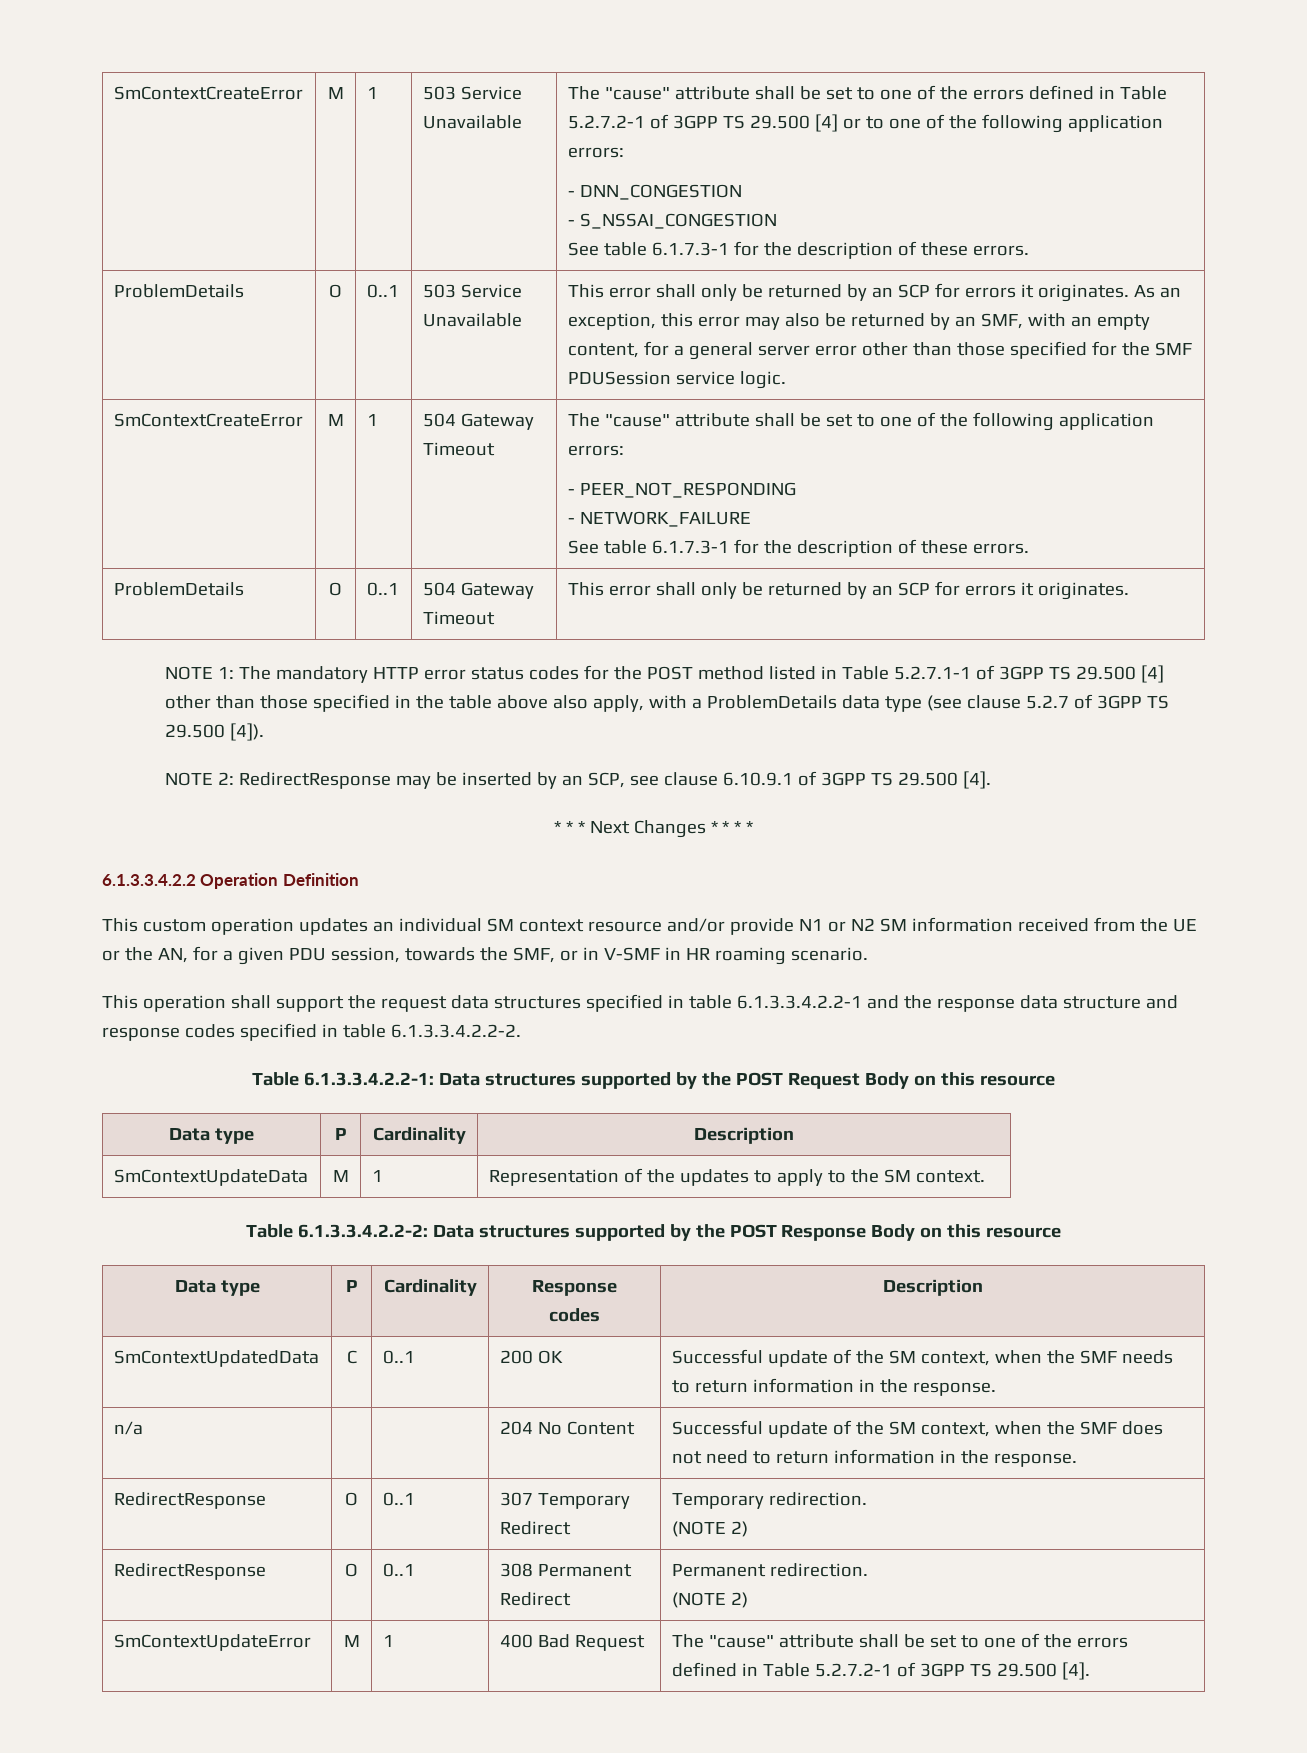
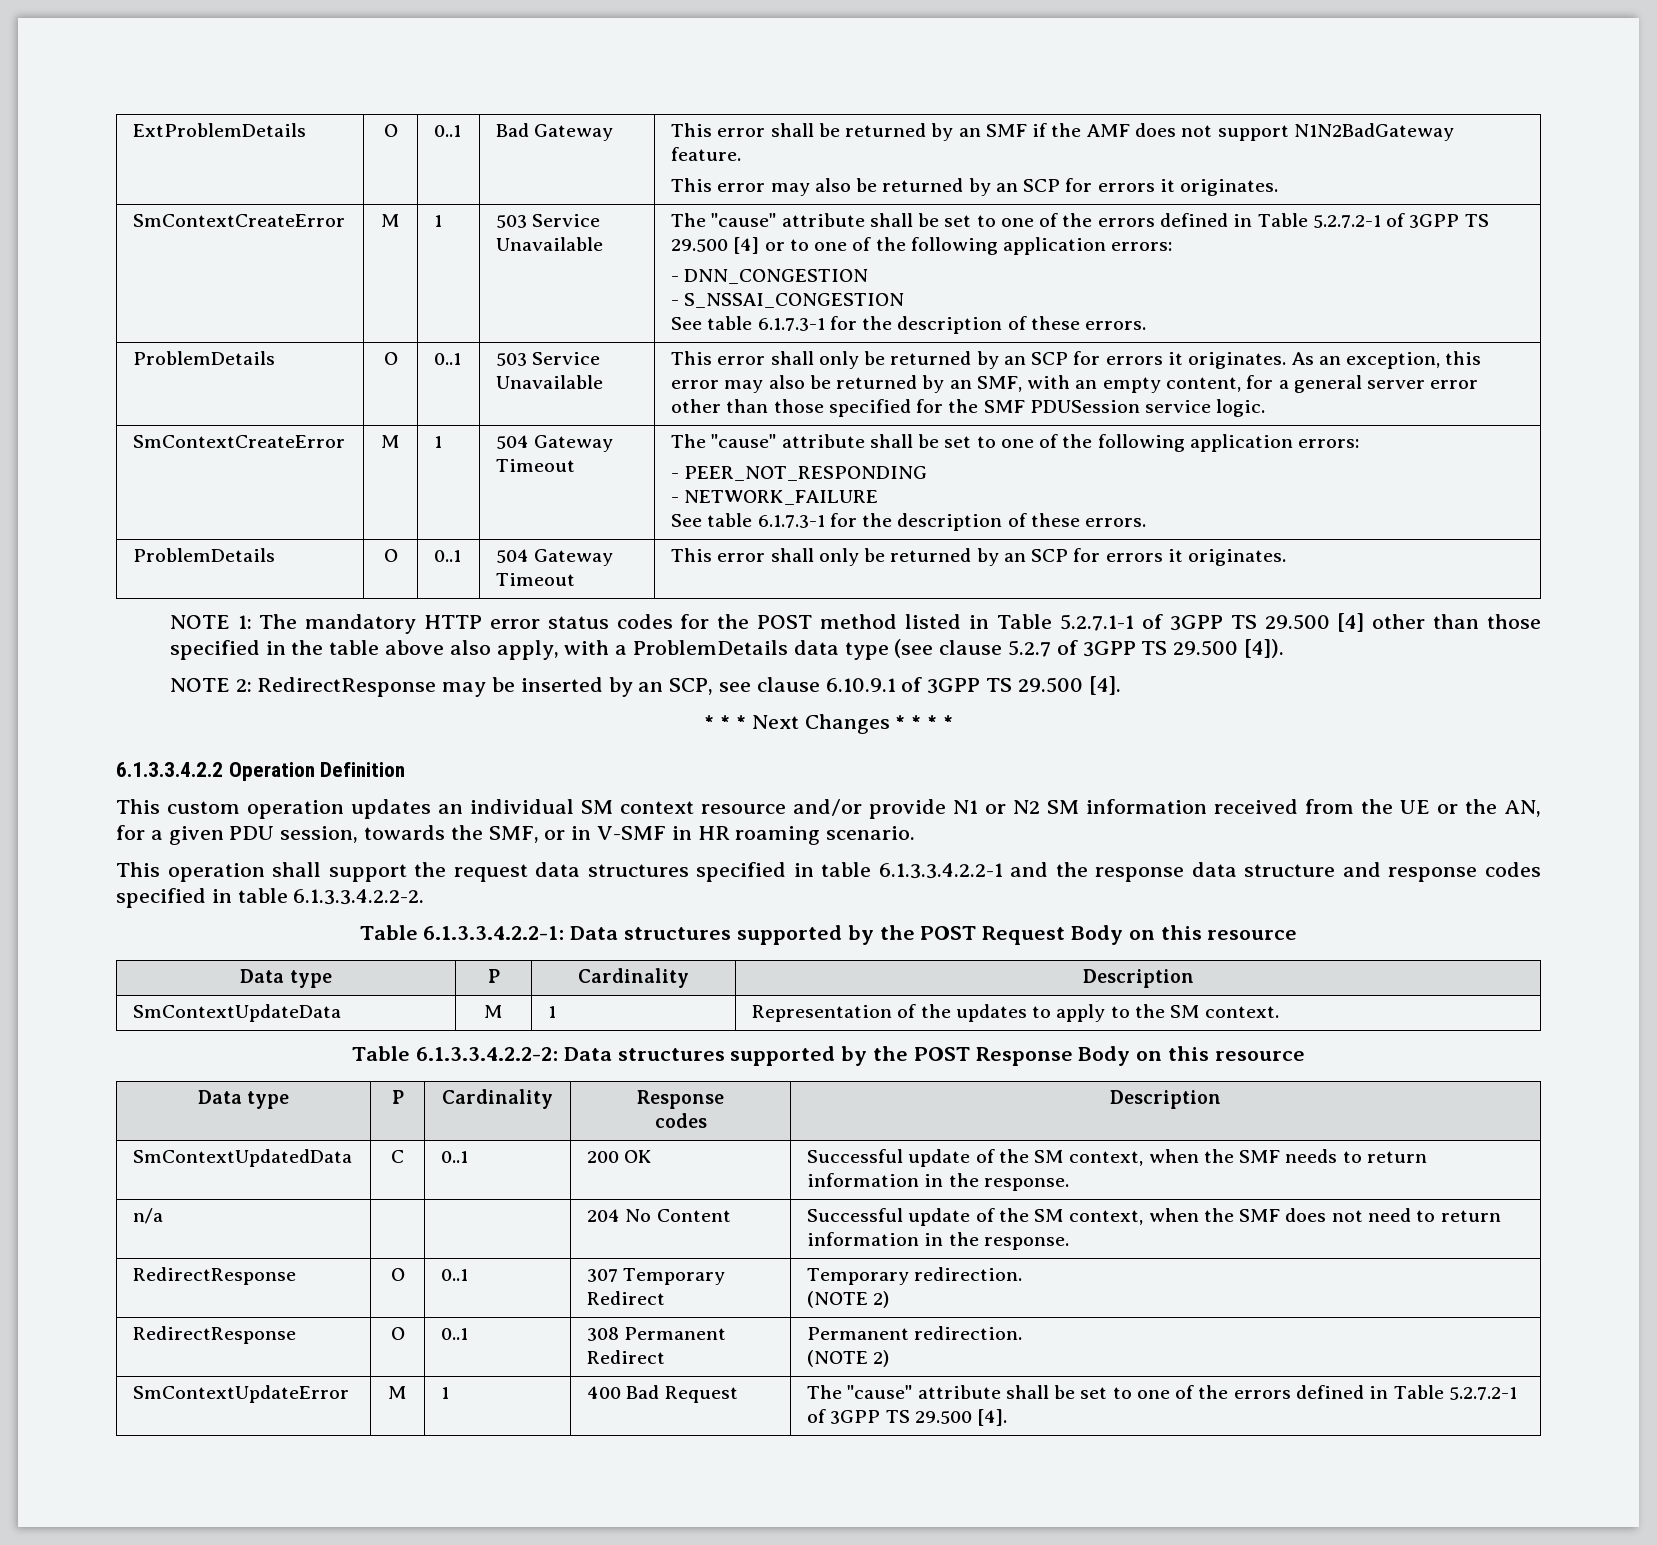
+ ExtProblemDetails | O | 0..1 | Bad Gateway | This error shall be returned by an SMF if the AMF does not support N1N2BadGateway feature.
+ This error may also be returned by an SCP for errors it originates.

